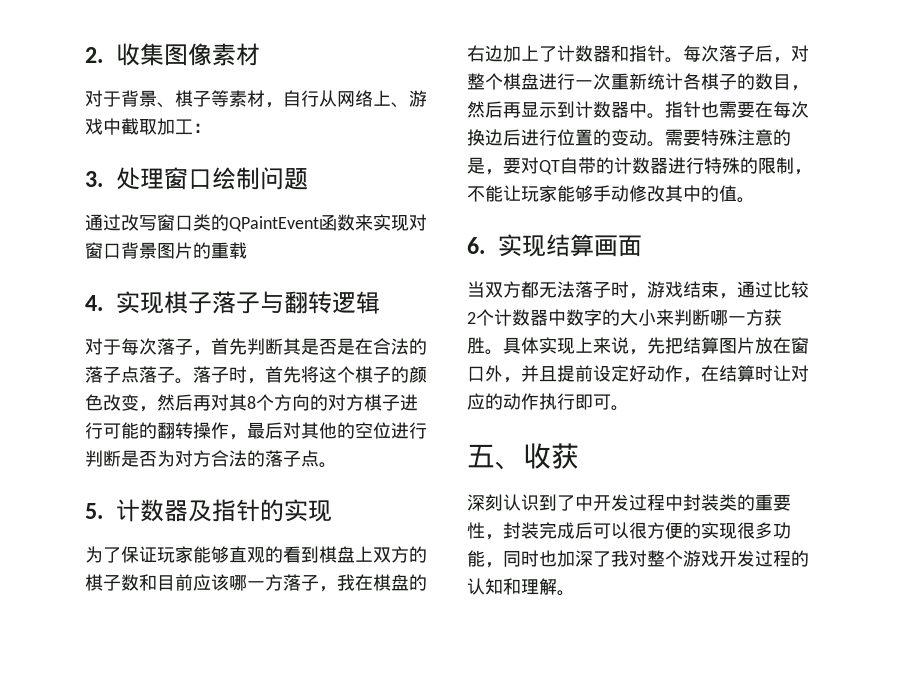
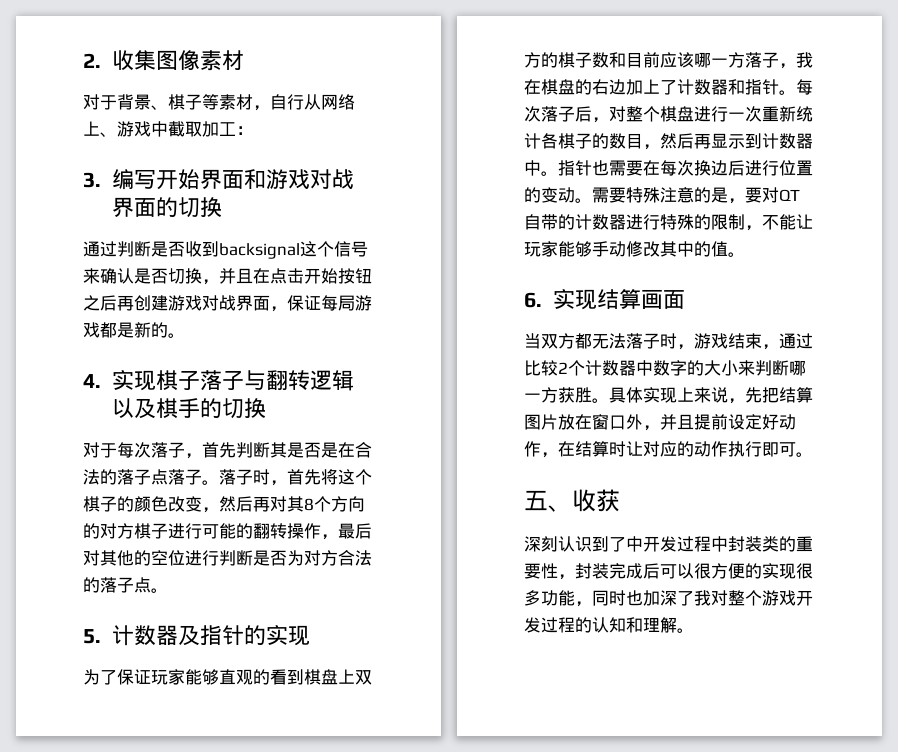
- 3.处理窗口绘制问题
- 通过改写窗口类的QPaintEvent函数来实现对窗口背景图片的重载
+ 3.编写开始界面和游戏对战界面的切换
+ 通过判断是否收到backsignal这个信号来确认是否切换，并且在点击开始按钮之后再创建游戏对战界面，保证每局游戏都是新的。
- 4.实现棋子落子与翻转逻辑
+ 4.实现棋子落子与翻转逻辑以及棋手的切换

